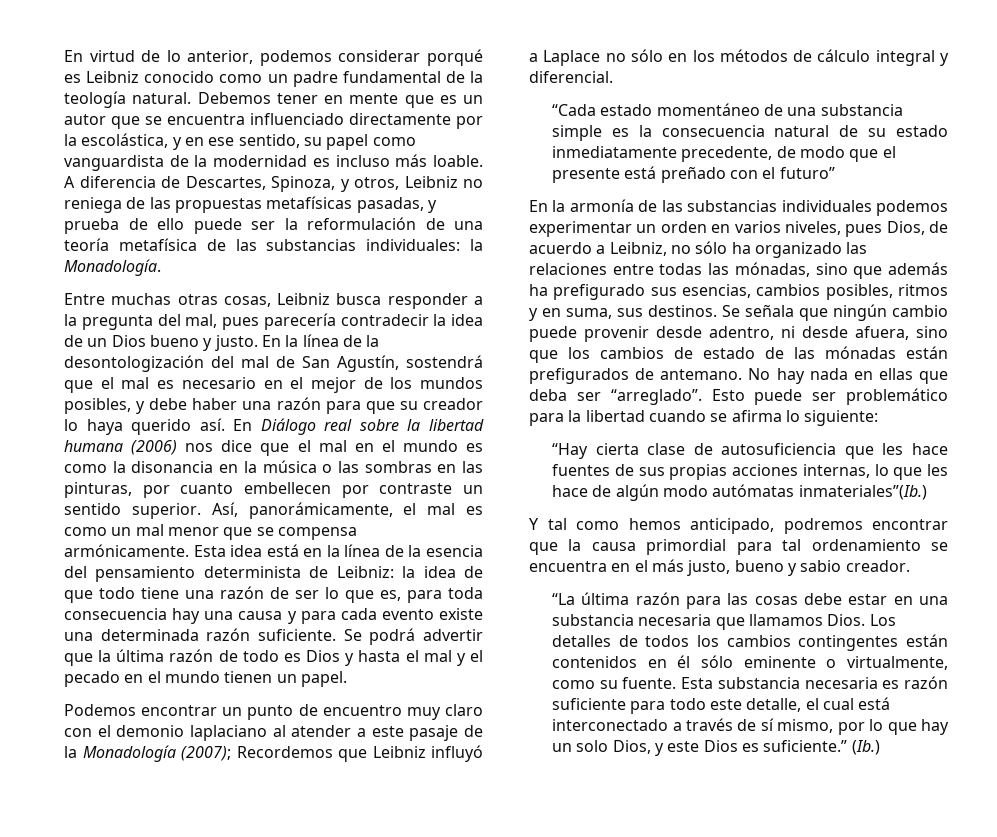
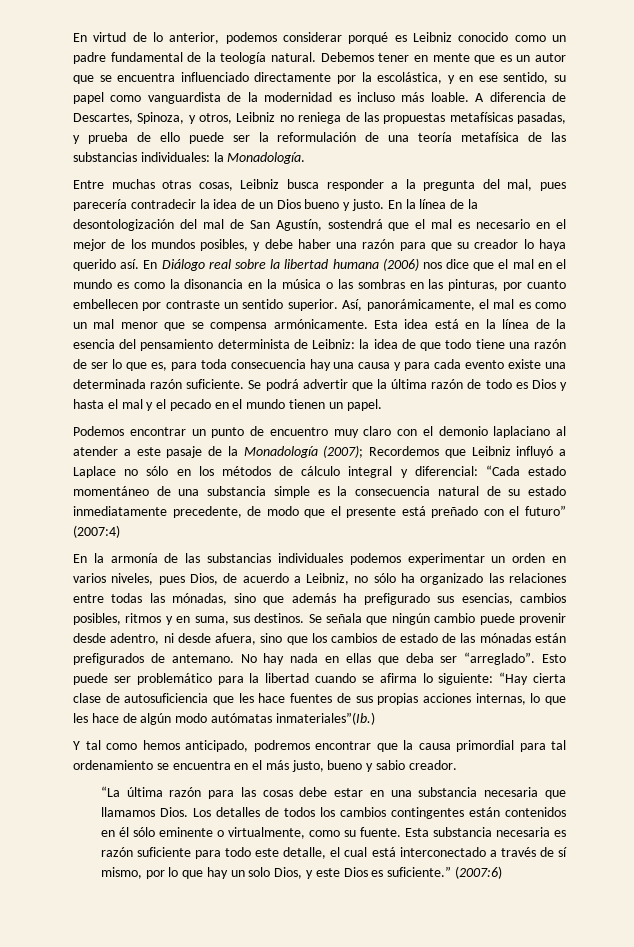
- Recordemos que Leibniz influyó a Laplace no sólo en los métodos de cálculo integral y diferencial.
- “Cada estado momentáneo de una substancia simple es la consecuencia natural de su estado inmediatamente precedente, de modo que el presente está preñado con el futuro”
+ Recordemos que Leibniz influyó a Laplace no sólo en los métodos de cálculo integral y diferencial: “Cada estado momentáneo de una substancia simple es la consecuencia natural de su estado inmediatamente precedente, de modo que el presente está preñado con el futuro” (2007:4)
- Esto puede ser problemático para la libertad cuando se afirma lo siguiente:
- “Hay cierta clase de autosuficiencia que les hace fuentes de sus propias acciones internas, lo que les hace de algún modo autómatas inmateriales”(Ib.)
+ Esto puede ser problemático para la libertad cuando se afirma lo siguiente: “Hay cierta clase de autosuficiencia que les hace fuentes de sus propias acciones internas, lo que les hace de algún modo autómatas inmateriales”(Ib.)
- (Ib.)
+ (2007:6)

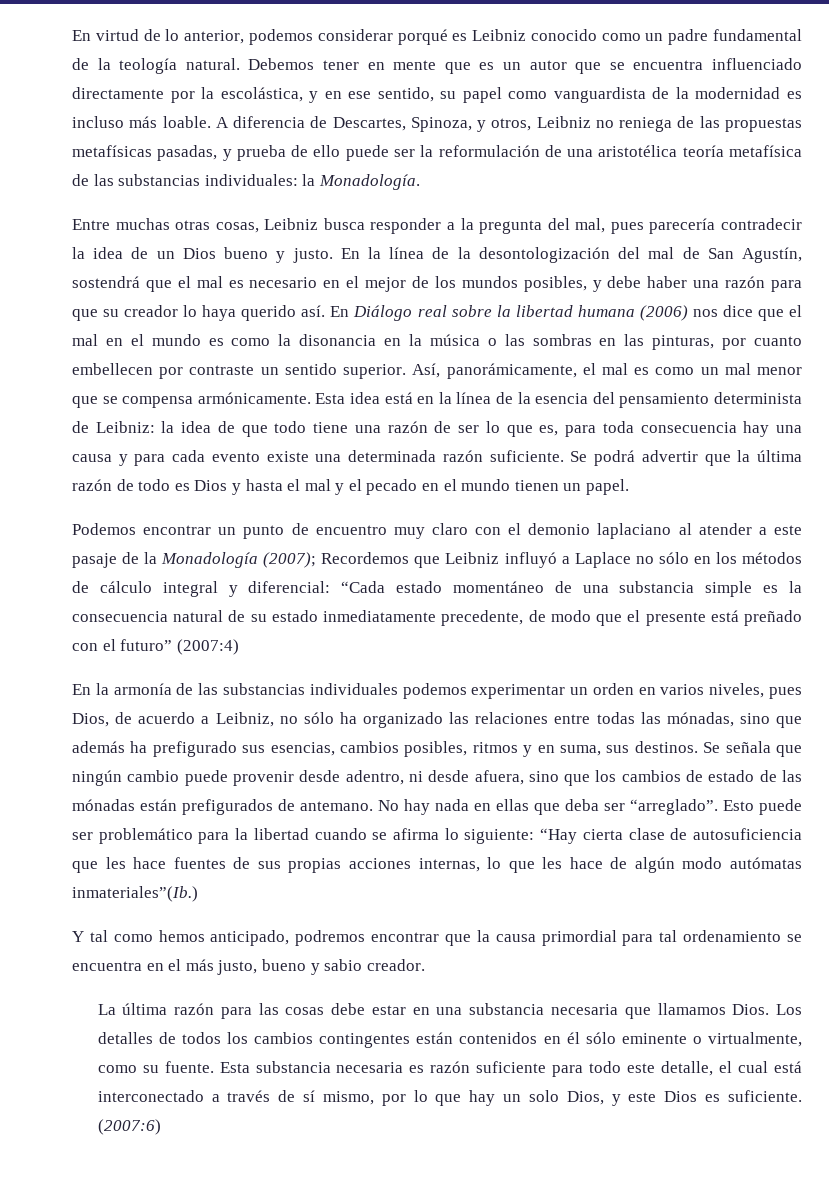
- A diferencia de Descartes, Spinoza, y otros, Leibniz no reniega de las propuestas metafísicas pasadas, y prueba de ello puede ser la reformulación de una teoría metafísica de las substancias individuales: la Monadología.
+ A diferencia de Descartes, Spinoza, y otros, Leibniz no reniega de las propuestas metafísicas pasadas, y prueba de ello puede ser la reformulación de una aristotélica teoría metafísica de las substancias individuales: la Monadología.
- “La última razón para las cosas debe estar en una substancia necesaria que llamamos Dios.
+ La última razón para las cosas debe estar en una substancia necesaria que llamamos Dios.
- Esta substancia necesaria es razón suficiente para todo este detalle, el cual está interconectado a través de sí mismo, por lo que hay un solo Dios, y este Dios es suficiente.”
+ Esta substancia necesaria es razón suficiente para todo este detalle, el cual está interconectado a través de sí mismo, por lo que hay un solo Dios, y este Dios es suficiente.

